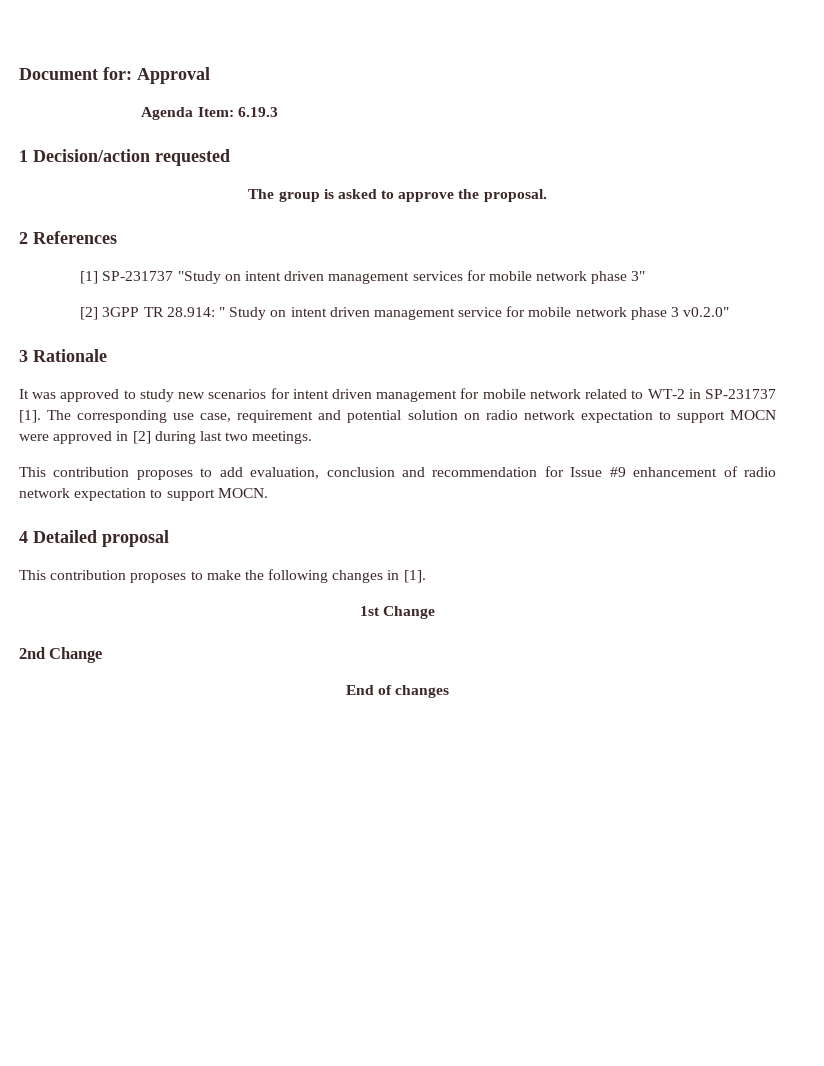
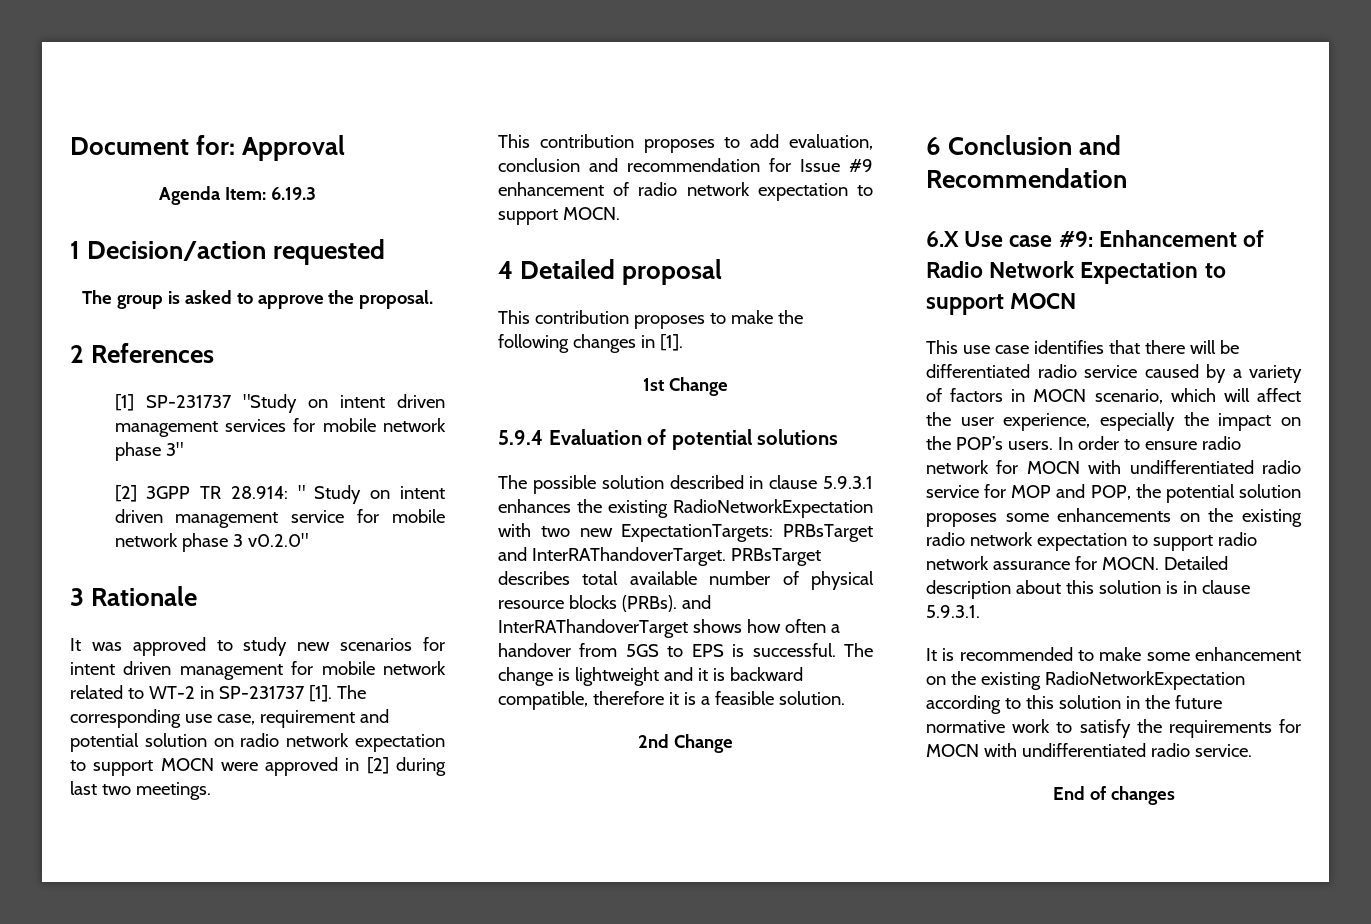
+ 5.9.4 Evaluation of potential solutions
+ The possible solution described in clause 5.9.3.1 enhances the existing RadioNetworkExpectation with two new ExpectationTargets: PRBsTarget and InterRAThandoverTarget. PRBsTarget describes total available number of physical resource blocks (PRBs). and InterRAThandoverTarget shows how often a handover from 5GS to EPS is successful. The change is lightweight and it is backward compatible, therefore it is a feasible solution.
  2nd Change
+ 6 Conclusion and Recommendation
+ 6.X Use case #9: Enhancement of Radio Network Expectation to support MOCN
+ This use case identifies that there will be differentiated radio service caused by a variety of factors in MOCN scenario, which will affect the user experience, especially the impact on the POP’s users. In order to ensure radio network for MOCN with undifferentiated radio service for MOP and POP, the potential solution proposes some enhancements on the existing radio network expectation to support radio network assurance for MOCN. Detailed description about this solution is in clause 5.9.3.1.
+ It is recommended to make some enhancement on the existing RadioNetworkExpectation according to this solution in the future normative work to satisfy the requirements for MOCN with undifferentiated radio service.

